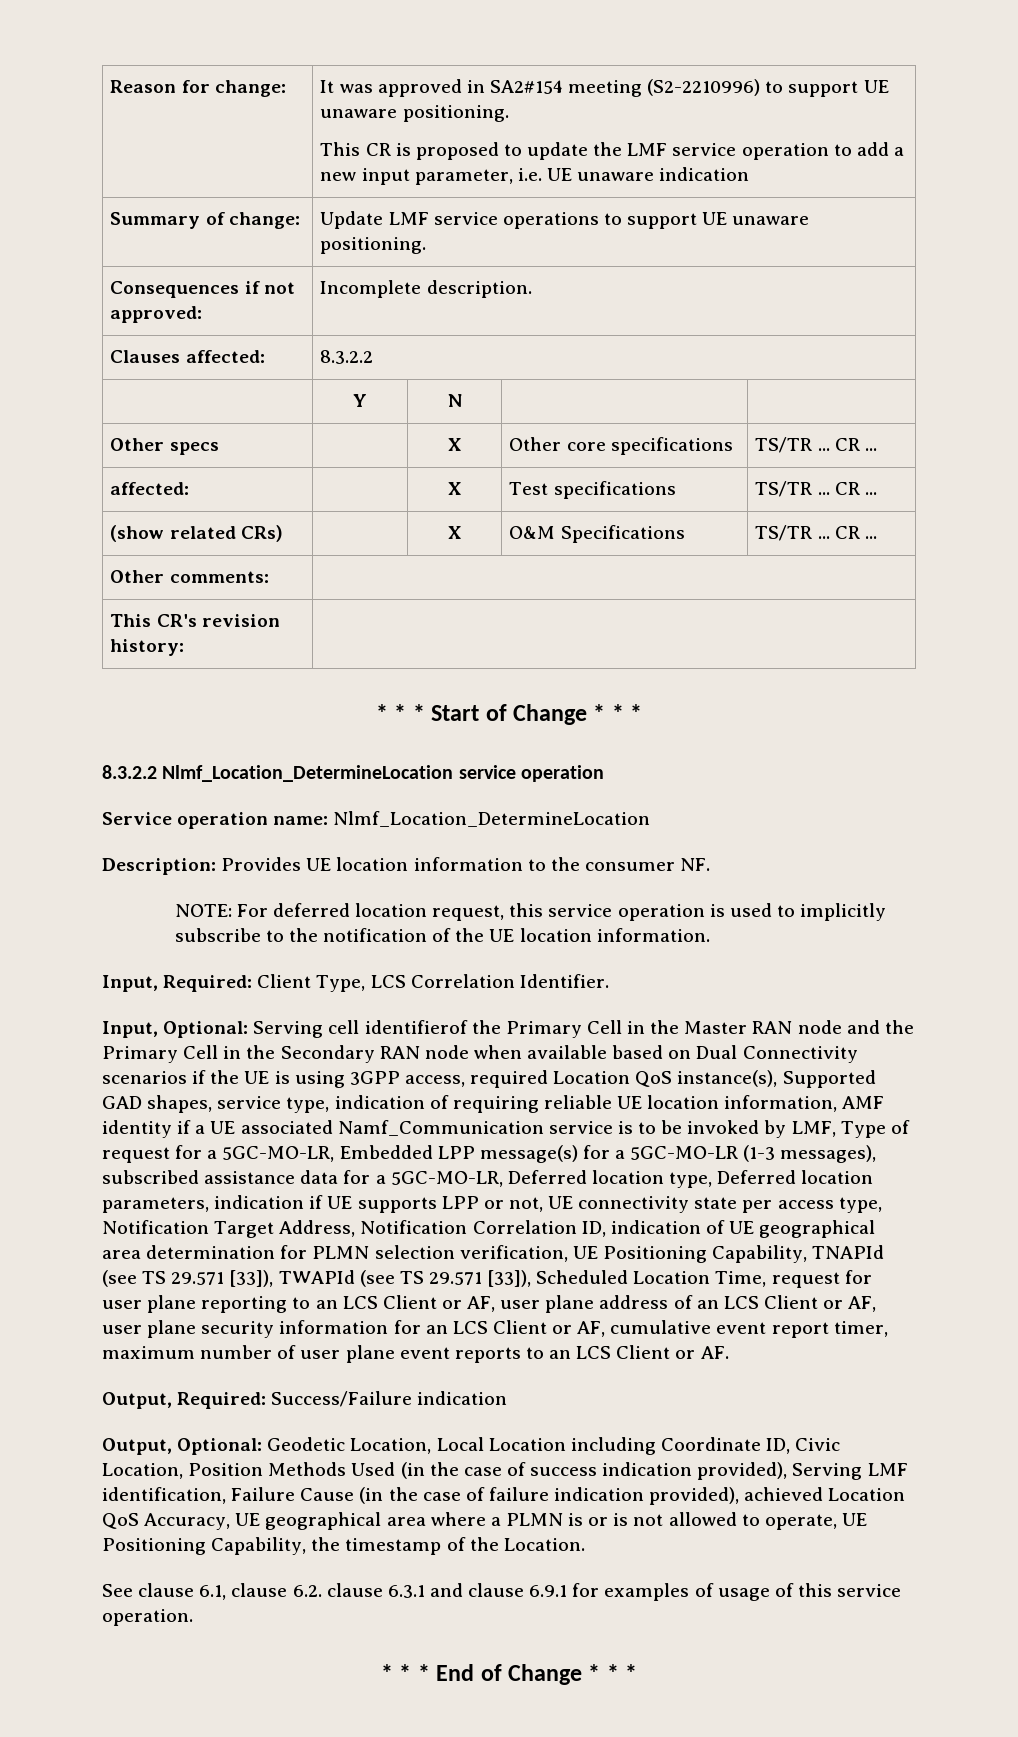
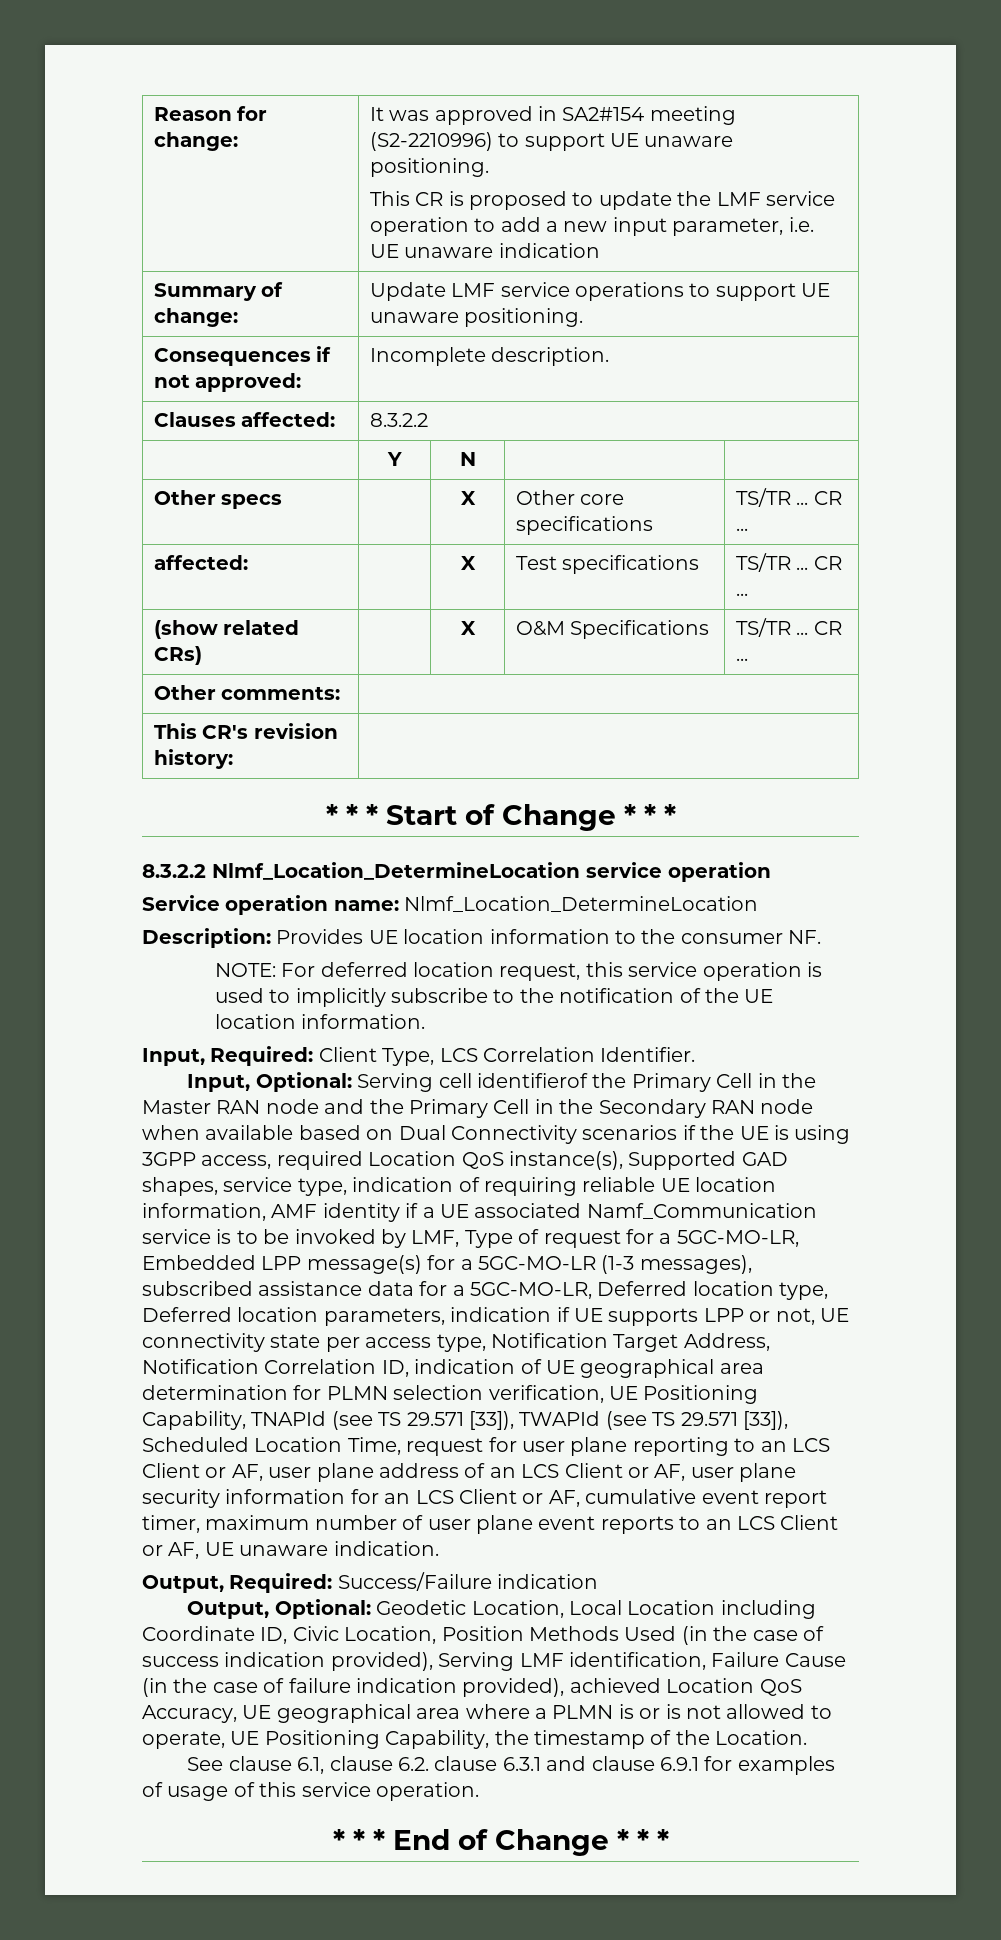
- Serving cell identifierof the Primary Cell in the Master RAN node and the Primary Cell in the Secondary RAN node when available based on Dual Connectivity scenarios if the UE is using 3GPP access, required Location QoS instance(s), Supported GAD shapes, service type, indication of requiring reliable UE location information, AMF identity if a UE associated Namf_Communication service is to be invoked by LMF, Type of request for a 5GC-MO-LR, Embedded LPP message(s) for a 5GC-MO-LR (1-3 messages), subscribed assistance data for a 5GC-MO-LR, Deferred location type, Deferred location parameters, indication if UE supports LPP or not, UE connectivity state per access type, Notification Target Address, Notification Correlation ID, indication of UE geographical area determination for PLMN selection verification, UE Positioning Capability, TNAPId (see TS 29.571 [33]), TWAPId (see TS 29.571 [33]), Scheduled Location Time, request for user plane reporting to an LCS Client or AF, user plane address of an LCS Client or AF, user plane security information for an LCS Client or AF, cumulative event report timer, maximum number of user plane event reports to an LCS Client or AF.
+ Serving cell identifierof the Primary Cell in the Master RAN node and the Primary Cell in the Secondary RAN node when available based on Dual Connectivity scenarios if the UE is using 3GPP access, required Location QoS instance(s), Supported GAD shapes, service type, indication of requiring reliable UE location information, AMF identity if a UE associated Namf_Communication service is to be invoked by LMF, Type of request for a 5GC-MO-LR, Embedded LPP message(s) for a 5GC-MO-LR (1-3 messages), subscribed assistance data for a 5GC-MO-LR, Deferred location type, Deferred location parameters, indication if UE supports LPP or not, UE connectivity state per access type, Notification Target Address, Notification Correlation ID, indication of UE geographical area determination for PLMN selection verification, UE Positioning Capability, TNAPId (see TS 29.571 [33]), TWAPId (see TS 29.571 [33]), Scheduled Location Time, request for user plane reporting to an LCS Client or AF, user plane address of an LCS Client or AF, user plane security information for an LCS Client or AF, cumulative event report timer, maximum number of user plane event reports to an LCS Client or AF, UE unaware indication.

